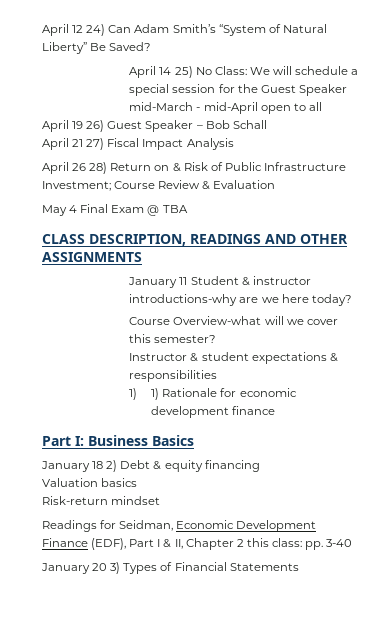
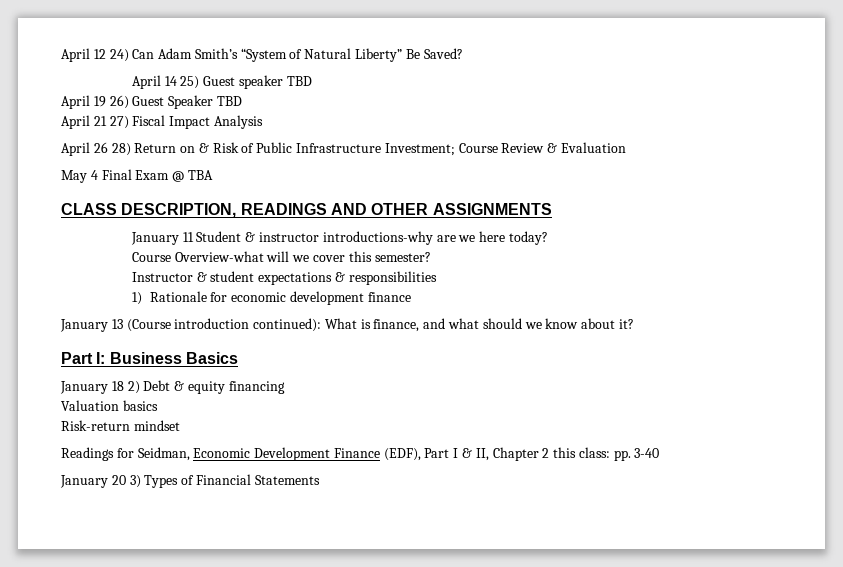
- April 14 25) No Class: We will schedule a special session for the Guest Speaker mid-March - mid-April open to all
+ April 14 25) Guest speaker TBD
- April 19 26) Guest Speaker – Bob Schall
+ April 19 26) Guest Speaker TBD
- 1) 1) Rationale for economic development finance
+ 1) Rationale for economic development finance
+ January 13 (Course introduction continued): What is finance, and what should we know about it?

